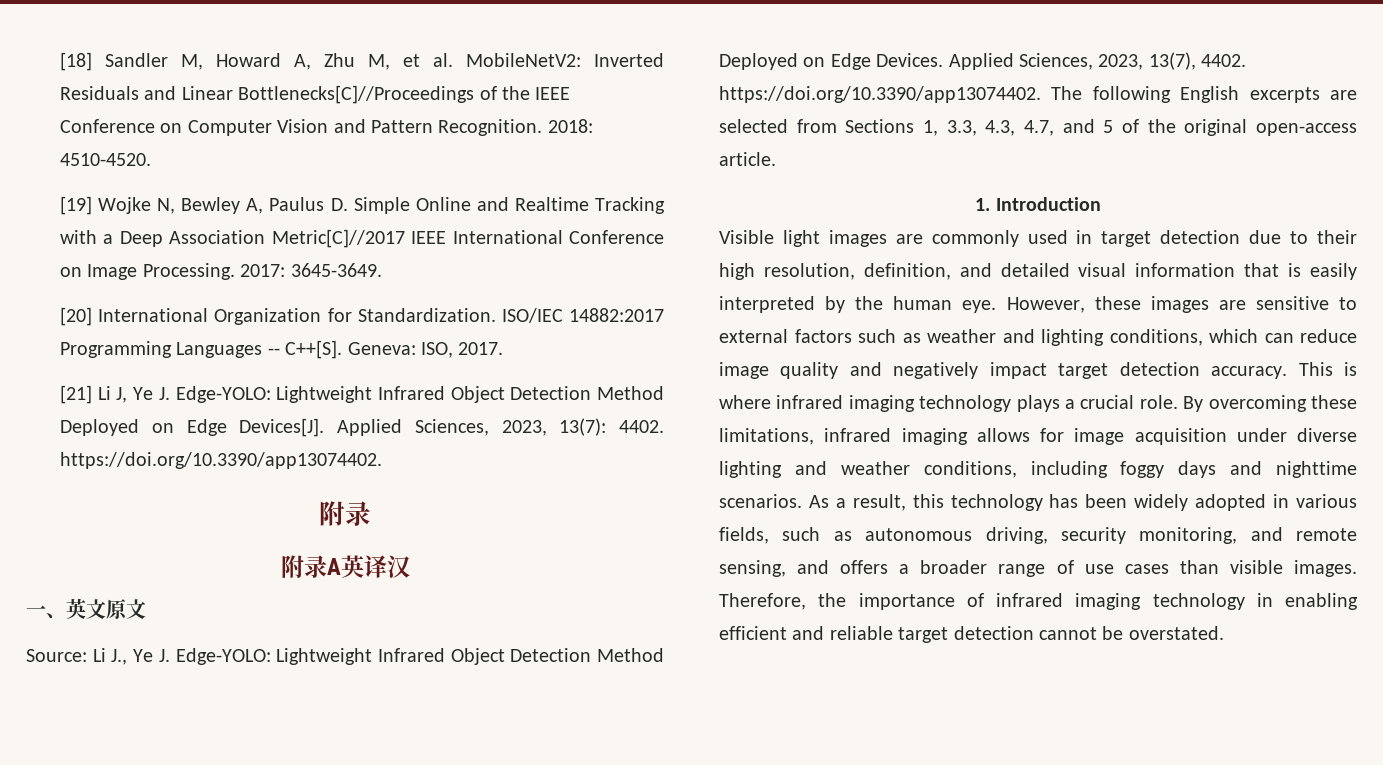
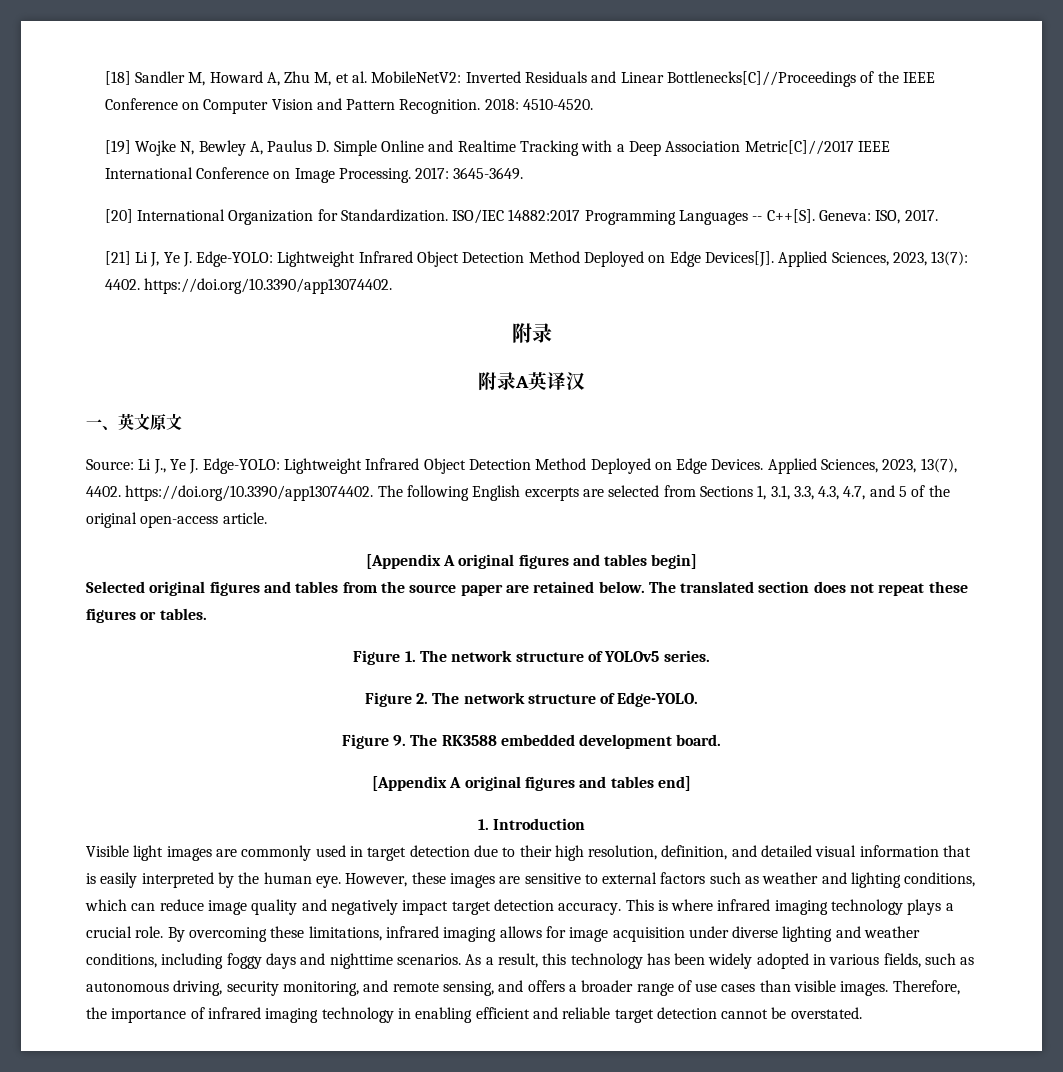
- Applied Sciences, 2023, 13(7), 4402. https://doi.org/10.3390/app13074402. The following English excerpts are selected from Sections 1, 3.3, 4.3, 4.7, and 5 of the original open-access article.
+ Applied Sciences, 2023, 13(7), 4402. https://doi.org/10.3390/app13074402. The following English excerpts are selected from Sections 1, 3.1, 3.3, 4.3, 4.7, and 5 of the original open-access article.
+ [Appendix A original figures and tables begin]
+ Selected original figures and tables from the source paper are retained below. The translated section does not repeat these figures or tables.
+ Figure 1. The network structure of YOLOv5 series.
+ Figure 2. The network structure of Edge-YOLO.
+ Figure 9. The RK3588 embedded development board.
+ [Appendix A original figures and tables end]

